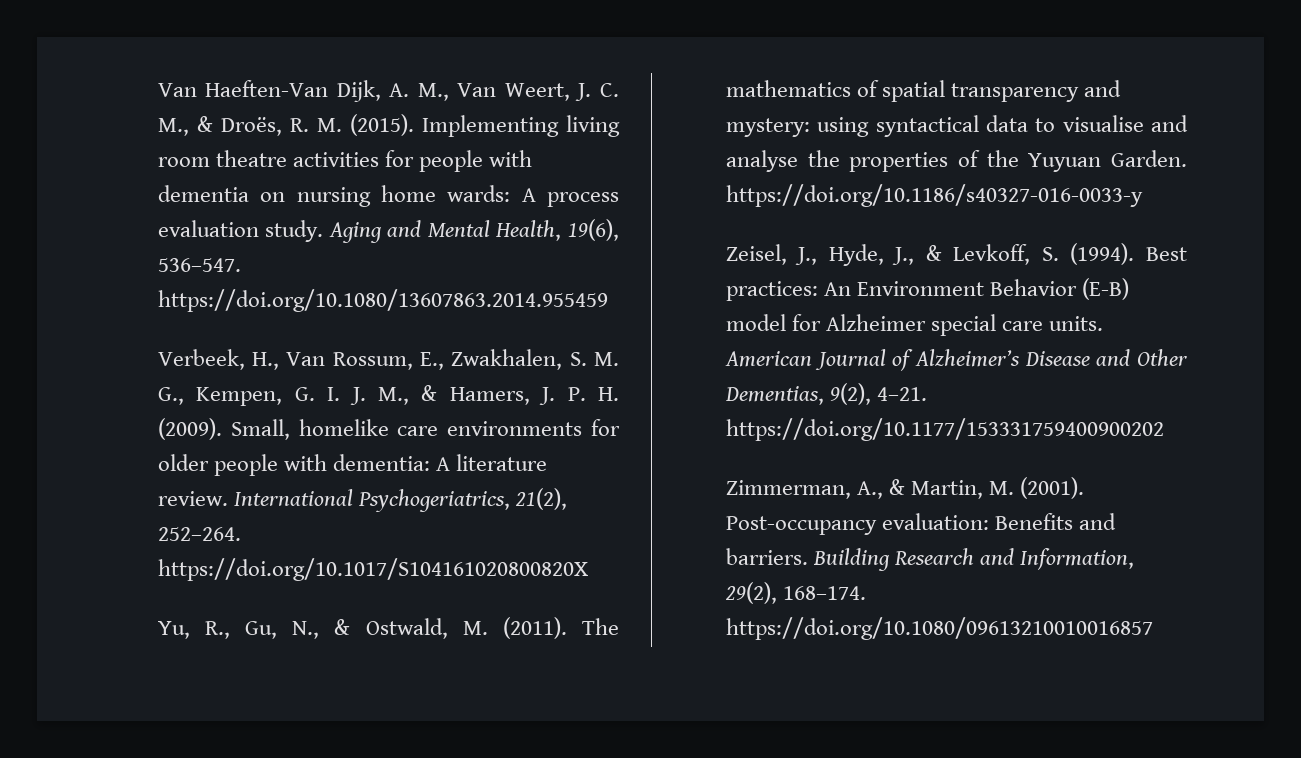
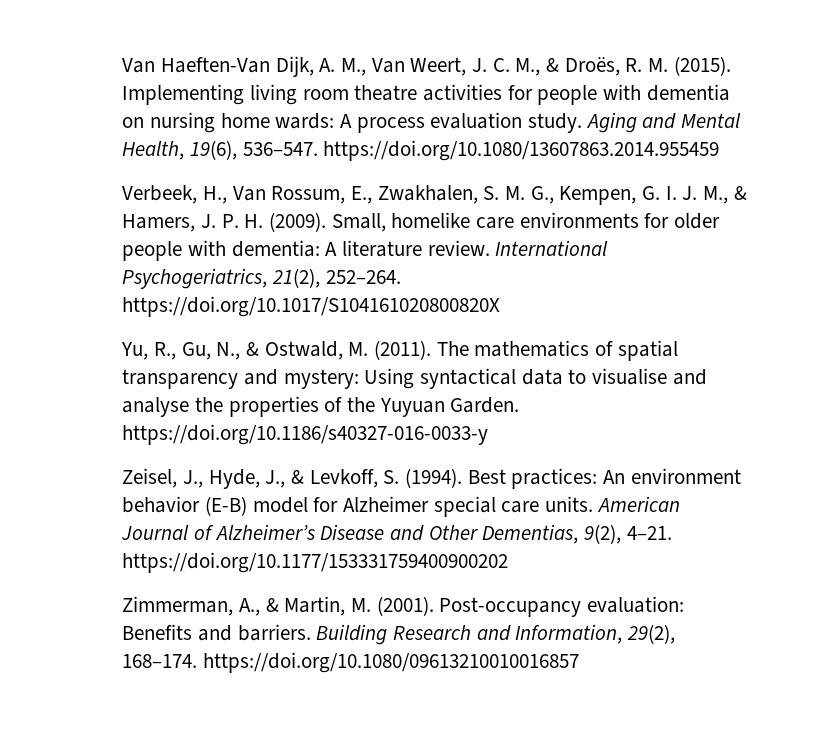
- The mathematics of spatial transparency and mystery: using syntactical data to visualise and analyse the properties of the Yuyuan Garden. https://doi.org/10.1186/s40327-016-0033-y
+ The mathematics of spatial transparency and mystery: Using syntactical data to visualise and analyse the properties of the Yuyuan Garden. https://doi.org/10.1186/s40327-016-0033-y
- Best practices: An Environment Behavior (E-B) model for Alzheimer special care units.
+ Best practices: An environment behavior (E-B) model for Alzheimer special care units.

